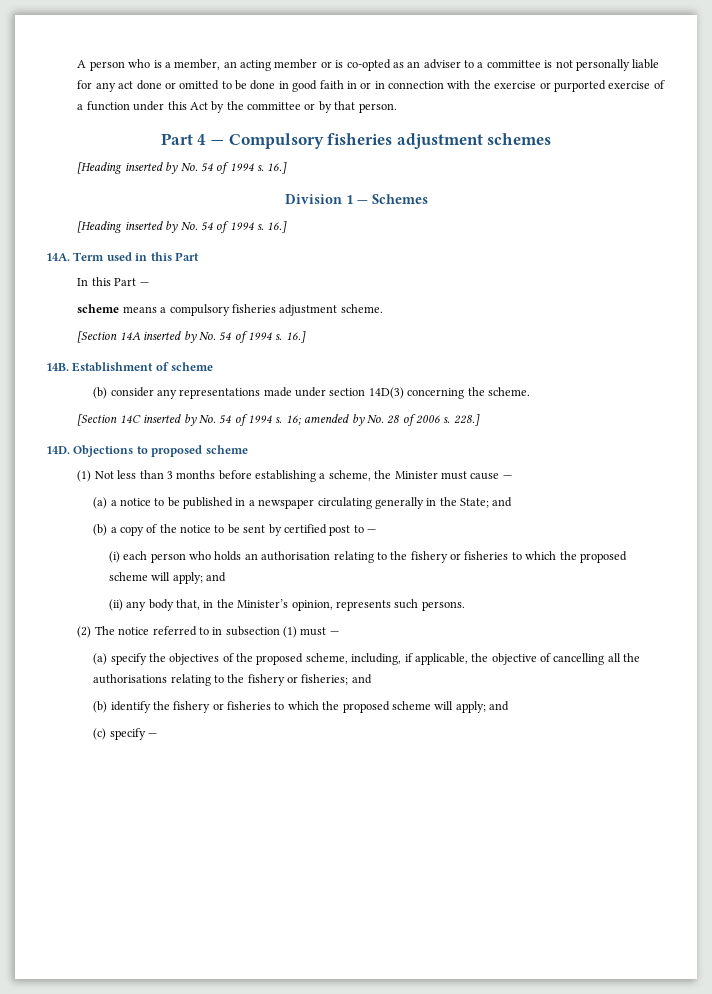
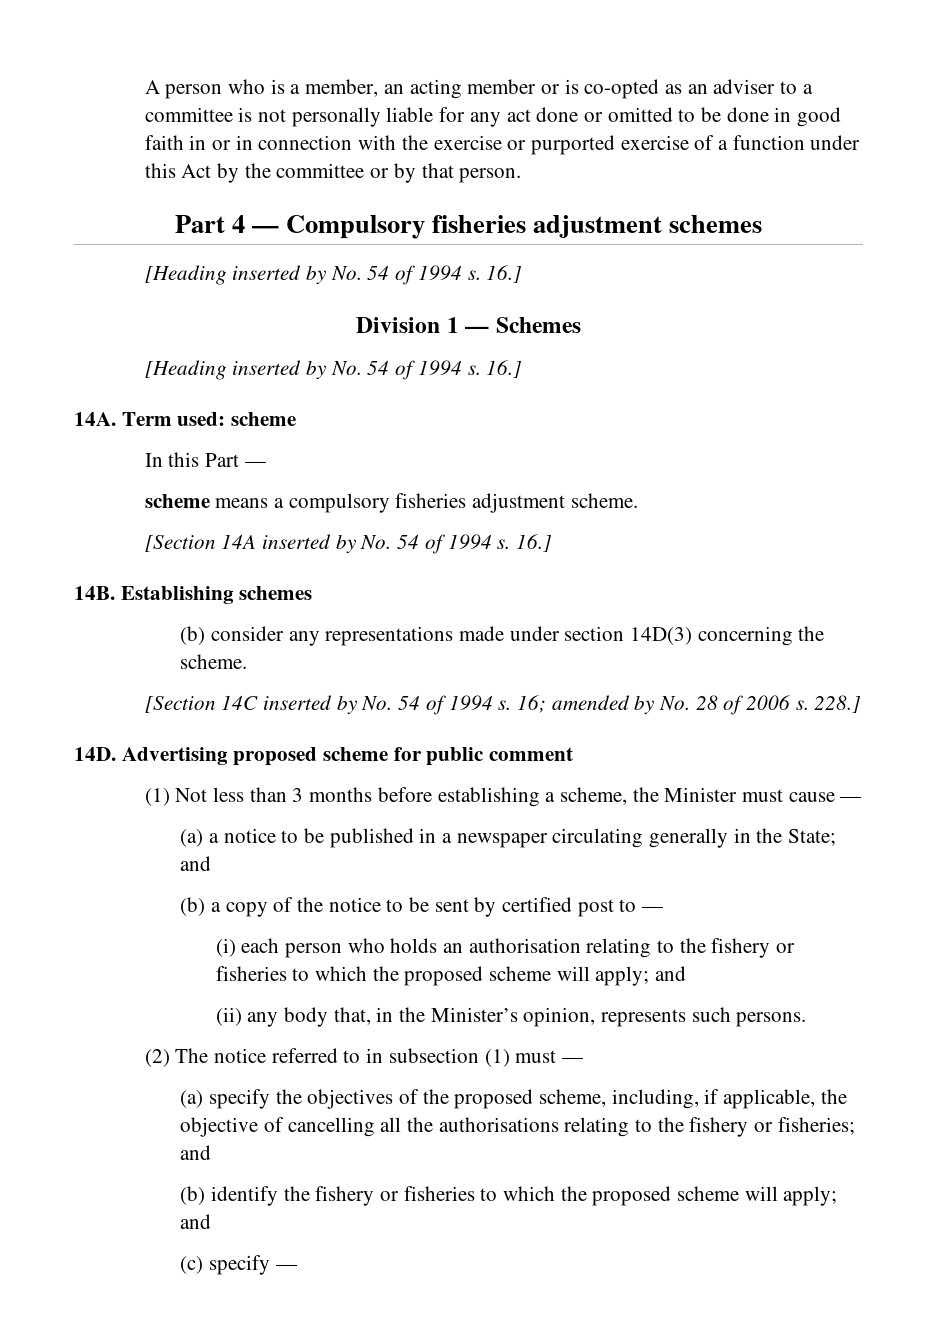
- Term used in this Part
+ Term used: scheme
- Establishment of scheme
+ Establishing schemes
- Objections to proposed scheme
+ Advertising proposed scheme for public comment

